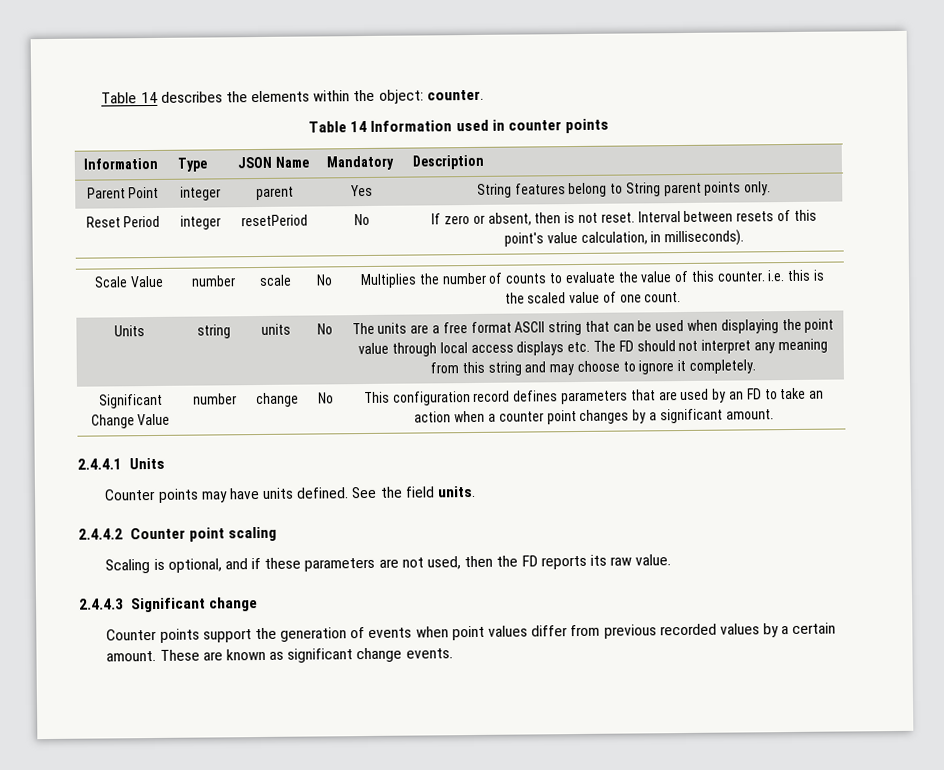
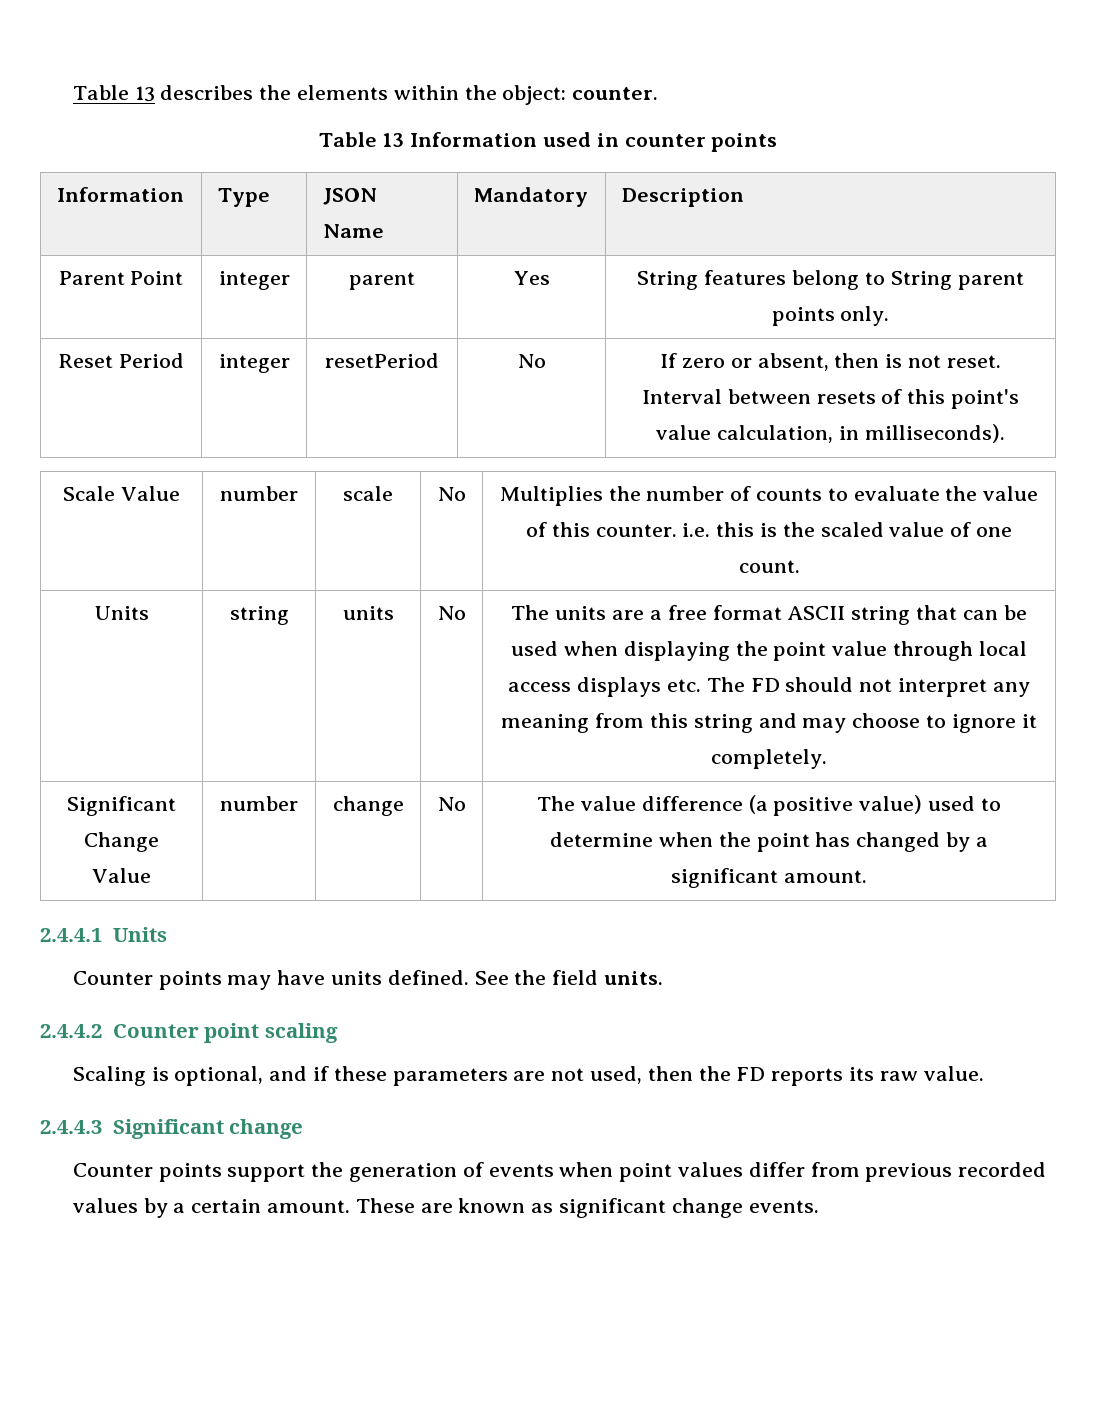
- Table 14 describes the elements within the object: counter.
+ Table 13 describes the elements within the object: counter.
- Table 14 Information used in counter points
+ Table 13 Information used in counter points
- Significant Change Value | number | change | No | This configuration record defines parameters that are used by an FD to take an action when a counter point changes by a significant amount.
+ Significant Change Value | number | change | No | The value difference (a positive value) used to determine when the point has changed by a significant amount.

